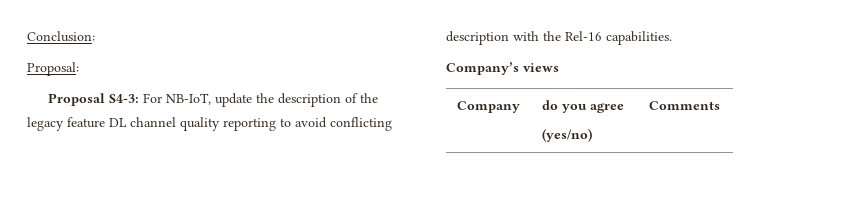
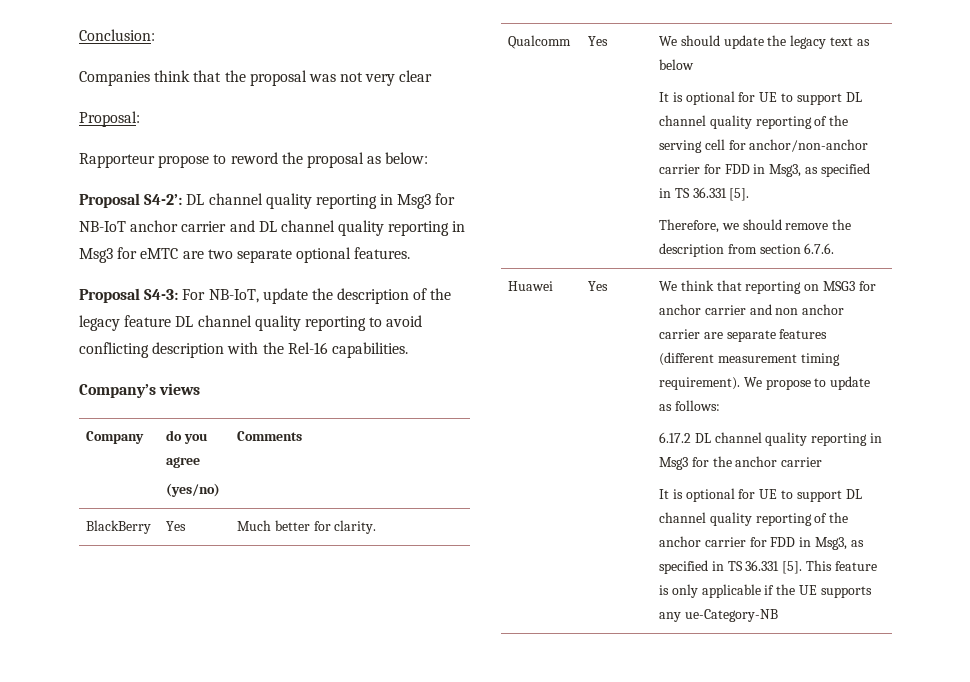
+ Companies think that the proposal was not very clear
  Proposal:
+ Rapporteur propose to reword the proposal as below:
+ Proposal S4-2’: DL channel quality reporting in Msg3 for NB-IoT anchor carrier and DL channel quality reporting in Msg3 for eMTC are two separate optional features.
+ BlackBerry | Yes | Much better for clarity.
+ Qualcomm | Yes | We should update the legacy text as below
+ It is optional for UE to support DL channel quality reporting of the serving cell for anchor/non-anchor carrier for FDD in Msg3, as specified in TS 36.331 [5].
+ Therefore, we should remove the description from section 6.7.6.
+ Huawei | Yes | We think that reporting on MSG3 for anchor carrier and non anchor carrier are separate features (different measurement timing requirement). We propose to update as follows:
+ 6.17.2 DL channel quality reporting in Msg3 for the anchor carrier
+ It is optional for UE to support DL channel quality reporting of the anchor carrier for FDD in Msg3, as specified in TS 36.331 [5]. This feature is only applicable if the UE supports any ue-Category-NB

